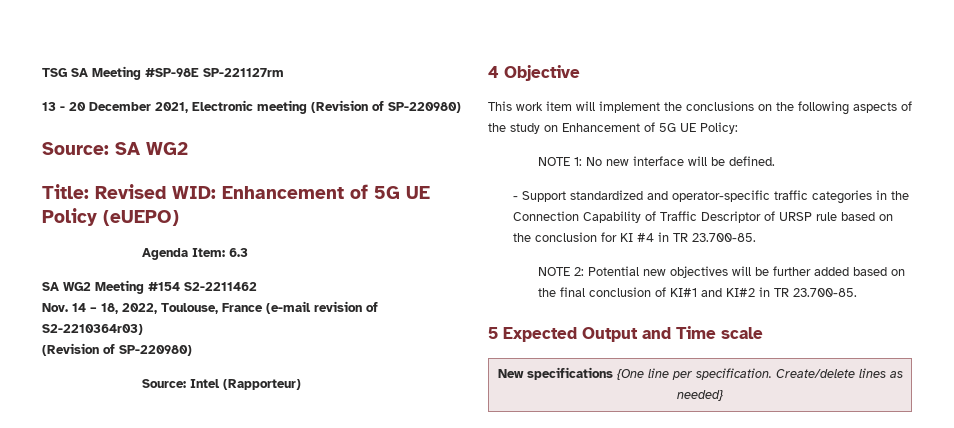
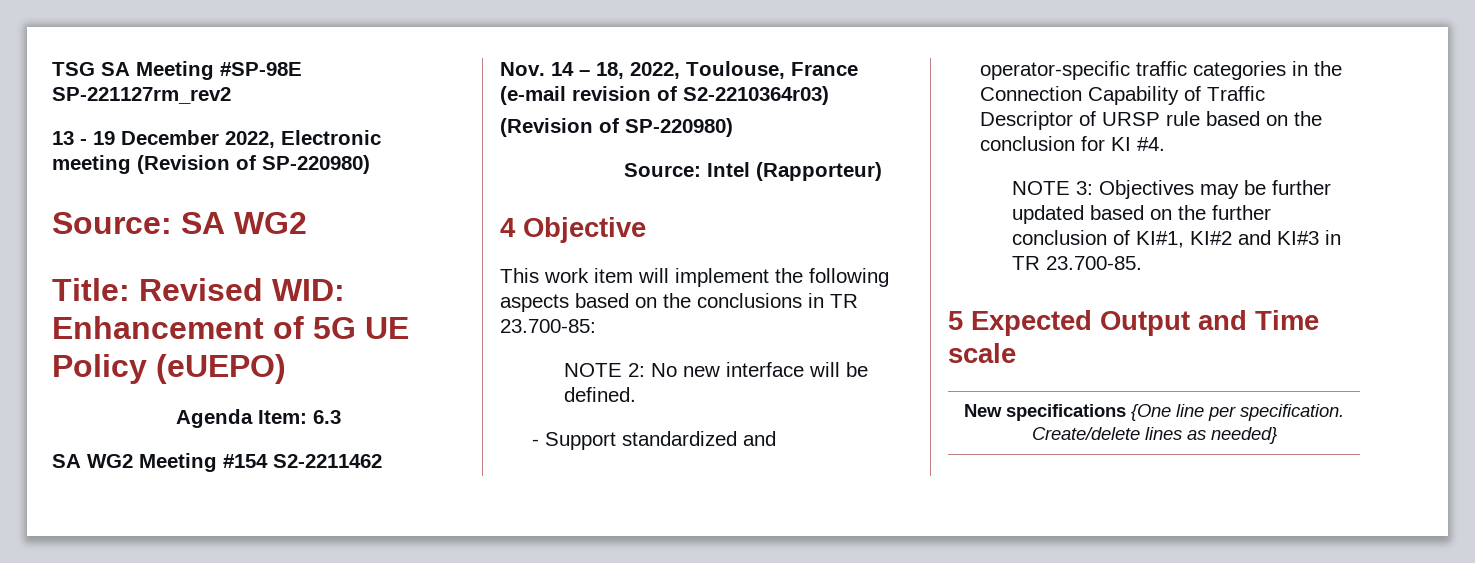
- TSG SA Meeting #SP-98E SP-221127rm
+ TSG SA Meeting #SP-98E SP-221127rm_rev2
- 13 - 20 December 2021, Electronic meeting (Revision of SP-220980)
+ 13 - 19 December 2022, Electronic meeting (Revision of SP-220980)
- This work item will implement the conclusions on the following aspects of the study on Enhancement of 5G UE Policy:
- NOTE 1: No new interface will be defined.
+ This work item will implement the following aspects based on the conclusions in TR 23.700-85:
+ NOTE 2: No new interface will be defined.
- - Support standardized and operator-specific traffic categories in the Connection Capability of Traffic Descriptor of URSP rule based on the conclusion for KI #4 in TR 23.700-85.
- NOTE 2: Potential new objectives will be further added based on the final conclusion of KI#1 and KI#2 in TR 23.700-85.
+ - Support standardized and operator-specific traffic categories in the Connection Capability of Traffic Descriptor of URSP rule based on the conclusion for KI #4.
+ NOTE 3: Objectives may be further updated based on the further conclusion of KI#1, KI#2 and KI#3 in TR 23.700-85.

